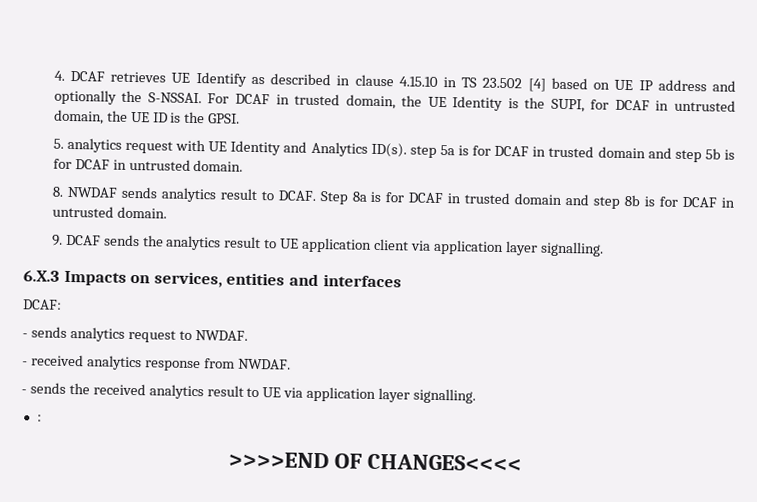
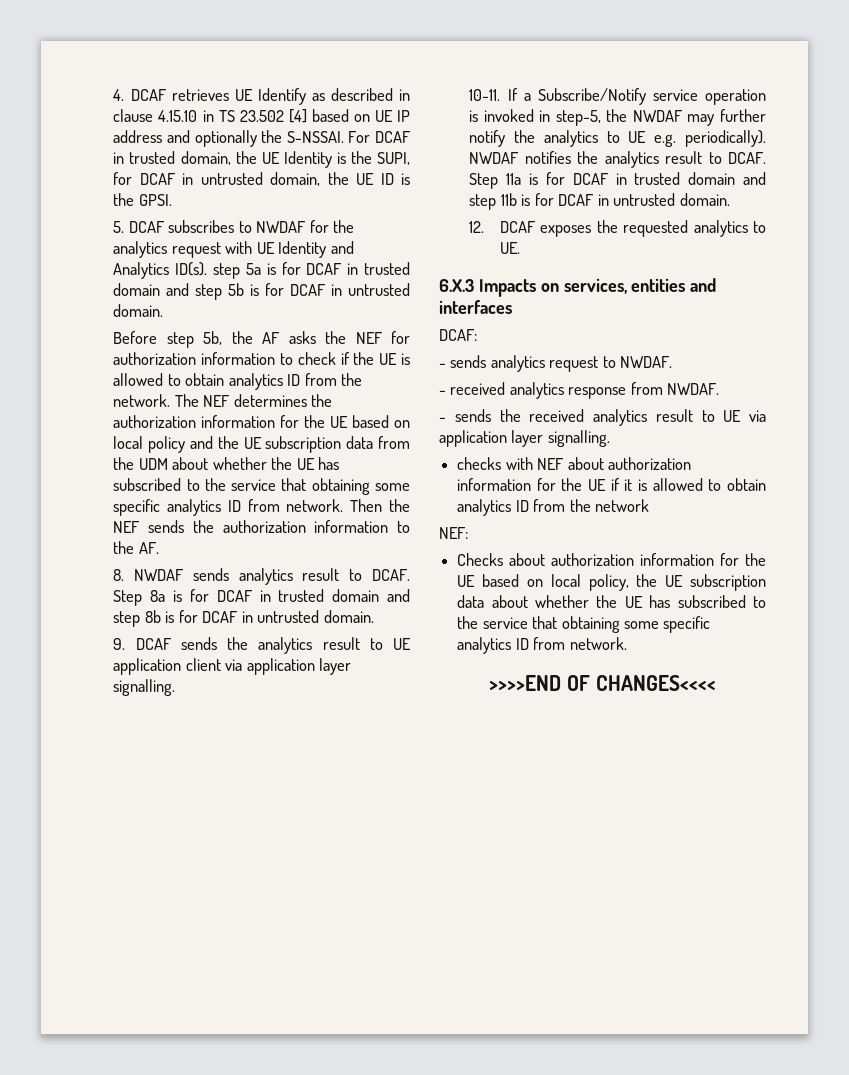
- 5. analytics request with UE Identity and Analytics ID(s). step 5a is for DCAF in trusted domain and step 5b is for DCAF in untrusted domain.
+ 5. DCAF subscribes to NWDAF for the analytics request with UE Identity and Analytics ID(s). step 5a is for DCAF in trusted domain and step 5b is for DCAF in untrusted domain.
+ Before step 5b, the AF asks the NEF for authorization information to check if the UE is allowed to obtain analytics ID from the network. The NEF determines the authorization information for the UE based on local policy and the UE subscription data from the UDM about whether the UE has subscribed to the service that obtaining some specific analytics ID from network. Then the NEF sends the authorization information to the AF.
+ 10-11. If a Subscribe/Notify service operation is invoked in step-5, the NWDAF may further notify the analytics to UE e.g. periodically). NWDAF notifies the analytics result to DCAF. Step 11a is for DCAF in trusted domain and step 11b is for DCAF in untrusted domain.
+ 12. DCAF exposes the requested analytics to UE.
- :
+ checks with NEF about authorization information for the UE if it is allowed to obtain analytics ID from the network
+ NEF:
+ Checks about authorization information for the UE based on local policy, the UE subscription data about whether the UE has subscribed to the service that obtaining some specific analytics ID from network.

